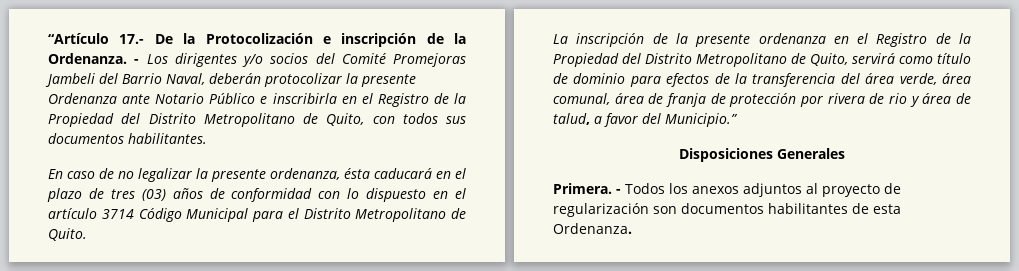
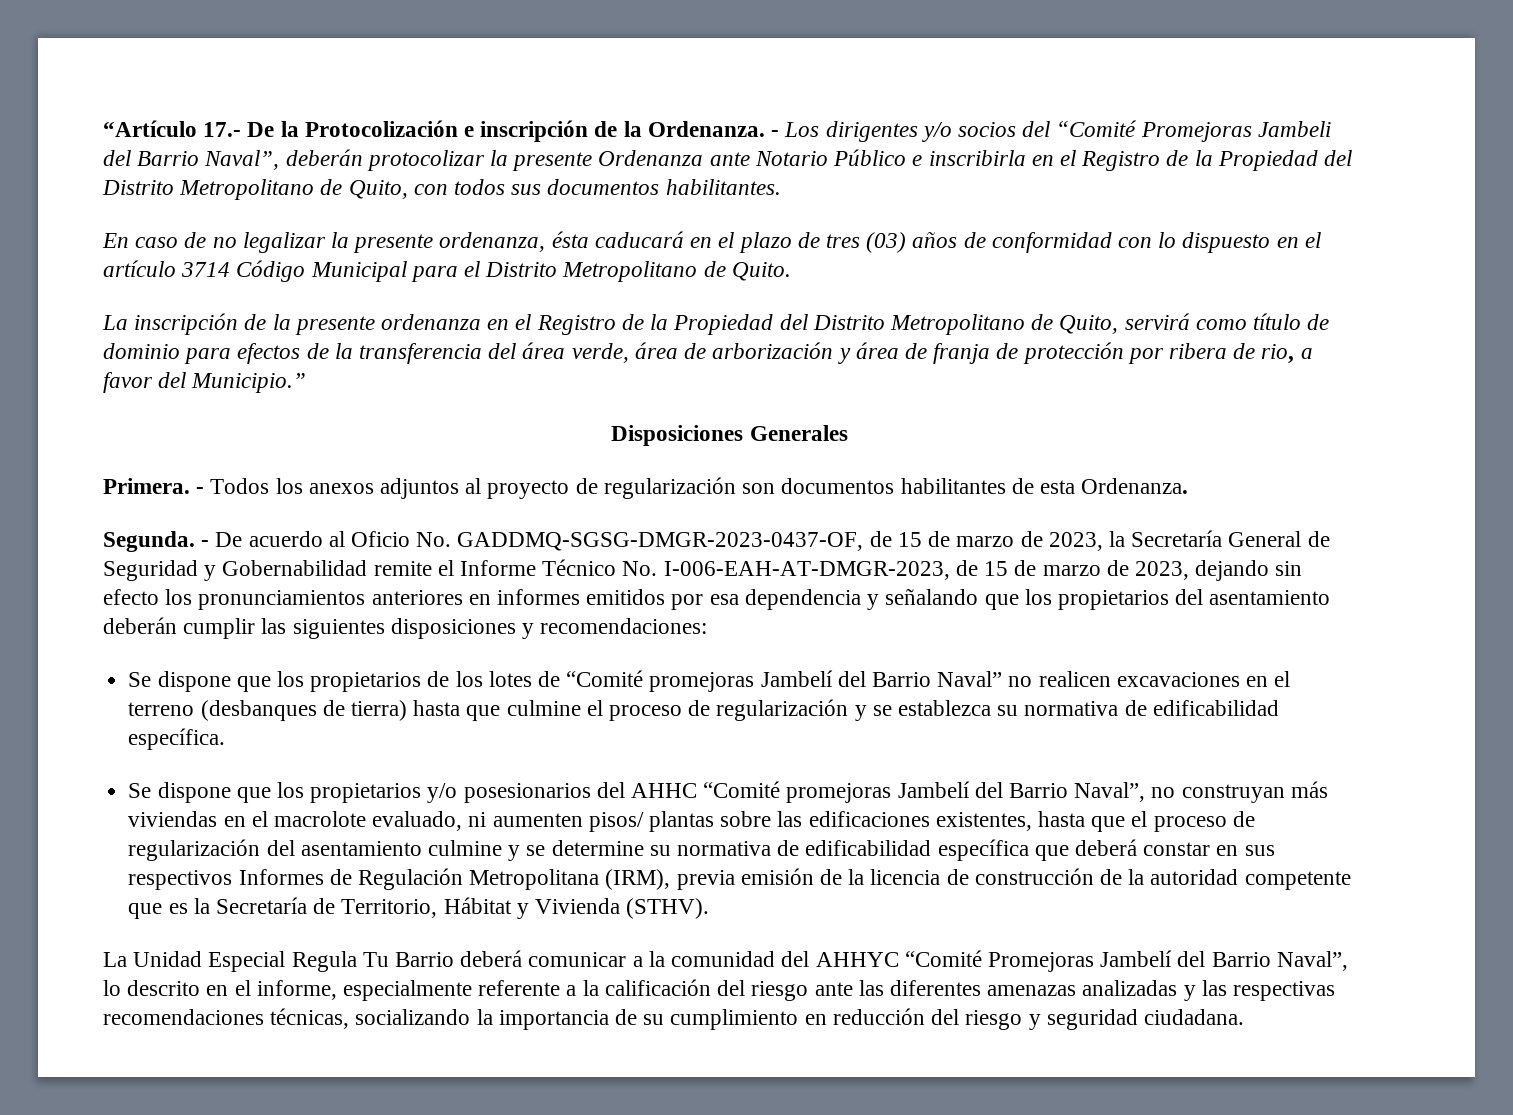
- - Los dirigentes y/o socios del Comité Promejoras Jambeli del Barrio Naval, deberán protocolizar la presente Ordenanza ante Notario Público e inscribirla en el Registro de la Propiedad del Distrito Metropolitano de Quito, con todos sus documentos habilitantes.
+ - Los dirigentes y/o socios del “Comité Promejoras Jambeli del Barrio Naval”, deberán protocolizar la presente Ordenanza ante Notario Público e inscribirla en el Registro de la Propiedad del Distrito Metropolitano de Quito, con todos sus documentos habilitantes.
- La inscripción de la presente ordenanza en el Registro de la Propiedad del Distrito Metropolitano de Quito, servirá como título de dominio para efectos de la transferencia del área verde, área comunal, área de franja de protección por rivera de rio y área de talud, a favor del Municipio.”
+ La inscripción de la presente ordenanza en el Registro de la Propiedad del Distrito Metropolitano de Quito, servirá como título de dominio para efectos de la transferencia del área verde, área de arborización y área de franja de protección por ribera de rio, a favor del Municipio.”
+ Segunda. - De acuerdo al Oficio No. GADDMQ-SGSG-DMGR-2023-0437-OF, de 15 de marzo de 2023, la Secretaría General de Seguridad y Gobernabilidad remite el Informe Técnico No. I-006-EAH-AT-DMGR-2023, de 15 de marzo de 2023, dejando sin efecto los pronunciamientos anteriores en informes emitidos por esa dependencia y señalando que los propietarios del asentamiento deberán cumplir las siguientes disposiciones y recomendaciones:
+ Se dispone que los propietarios de los lotes de “Comité promejoras Jambelí del Barrio Naval” no realicen excavaciones en el terreno (desbanques de tierra) hasta que culmine el proceso de regularización y se establezca su normativa de edificabilidad específica.
+ Se dispone que los propietarios y/o posesionarios del AHHC “Comité promejoras Jambelí del Barrio Naval”, no construyan más viviendas en el macrolote evaluado, ni aumenten pisos/ plantas sobre las edificaciones existentes, hasta que el proceso de regularización del asentamiento culmine y se determine su normativa de edificabilidad específica que deberá constar en sus respectivos Informes de Regulación Metropolitana (IRM), previa emisión de la licencia de construcción de la autoridad competente que es la Secretaría de Territorio, Hábitat y Vivienda (STHV).
+ La Unidad Especial Regula Tu Barrio deberá comunicar a la comunidad del AHHYC “Comité Promejoras Jambelí del Barrio Naval”, lo descrito en el informe, especialmente referente a la calificación del riesgo ante las diferentes amenazas analizadas y las respectivas recomendaciones técnicas, socializando la importancia de su cumplimiento en reducción del riesgo y seguridad ciudadana.

